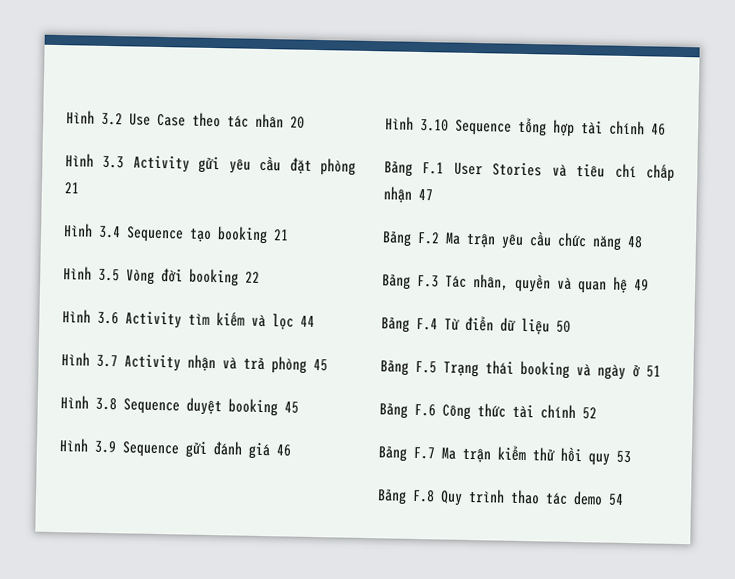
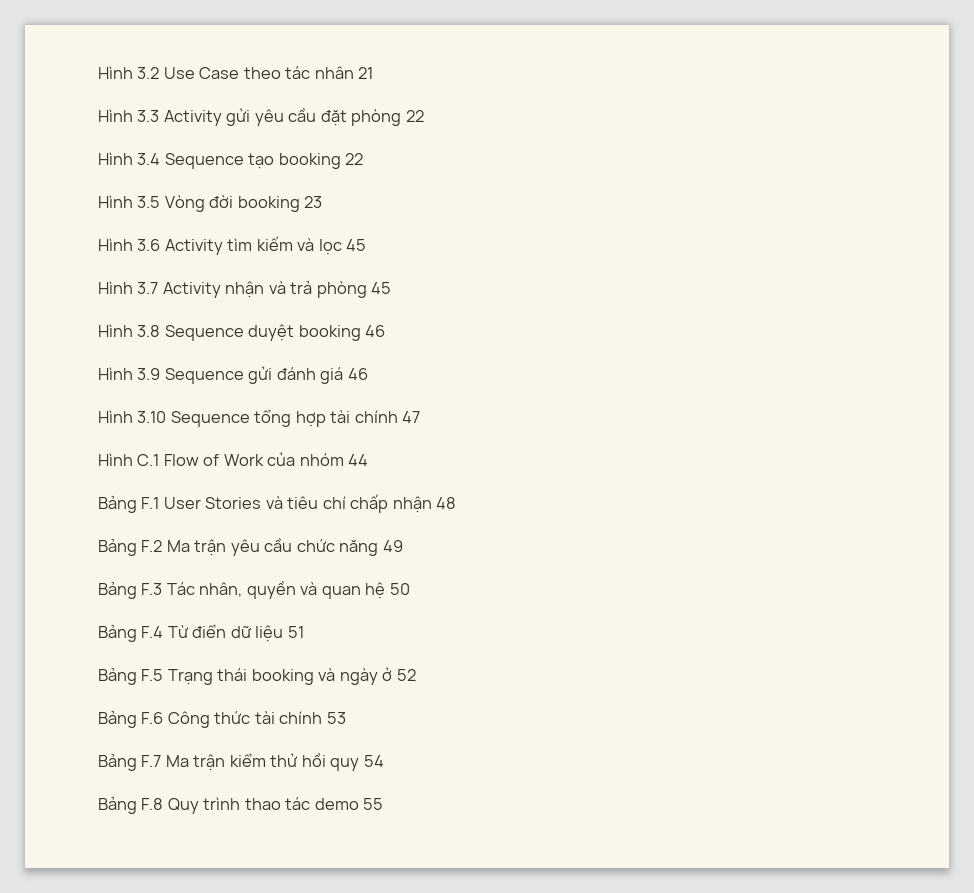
- Hình 3.2 Use Case theo tác nhân 20
+ Hình 3.2 Use Case theo tác nhân 21
- Hình 3.3 Activity gửi yêu cầu đặt phòng 21
+ Hình 3.3 Activity gửi yêu cầu đặt phòng 22
- Hình 3.4 Sequence tạo booking 21
+ Hình 3.4 Sequence tạo booking 22
- Hình 3.5 Vòng đời booking 22
+ Hình 3.5 Vòng đời booking 23
- Hình 3.6 Activity tìm kiếm và lọc 44
+ Hình 3.6 Activity tìm kiếm và lọc 45
- Hình 3.8 Sequence duyệt booking 45
+ Hình 3.8 Sequence duyệt booking 46
- Hình 3.10 Sequence tổng hợp tài chính 46
+ Hình 3.10 Sequence tổng hợp tài chính 47
+ Hình C.1 Flow of Work của nhóm 44
- Bảng F.1 User Stories và tiêu chí chấp nhận 47
+ Bảng F.1 User Stories và tiêu chí chấp nhận 48
- Bảng F.2 Ma trận yêu cầu chức năng 48
+ Bảng F.2 Ma trận yêu cầu chức năng 49
- Bảng F.3 Tác nhân, quyền và quan hệ 49
+ Bảng F.3 Tác nhân, quyền và quan hệ 50
- Bảng F.4 Từ điển dữ liệu 50
+ Bảng F.4 Từ điển dữ liệu 51
- Bảng F.5 Trạng thái booking và ngày ở 51
+ Bảng F.5 Trạng thái booking và ngày ở 52
- Bảng F.6 Công thức tài chính 52
+ Bảng F.6 Công thức tài chính 53
- Bảng F.7 Ma trận kiểm thử hồi quy 53
+ Bảng F.7 Ma trận kiểm thử hồi quy 54
- Bảng F.8 Quy trình thao tác demo 54
+ Bảng F.8 Quy trình thao tác demo 55

